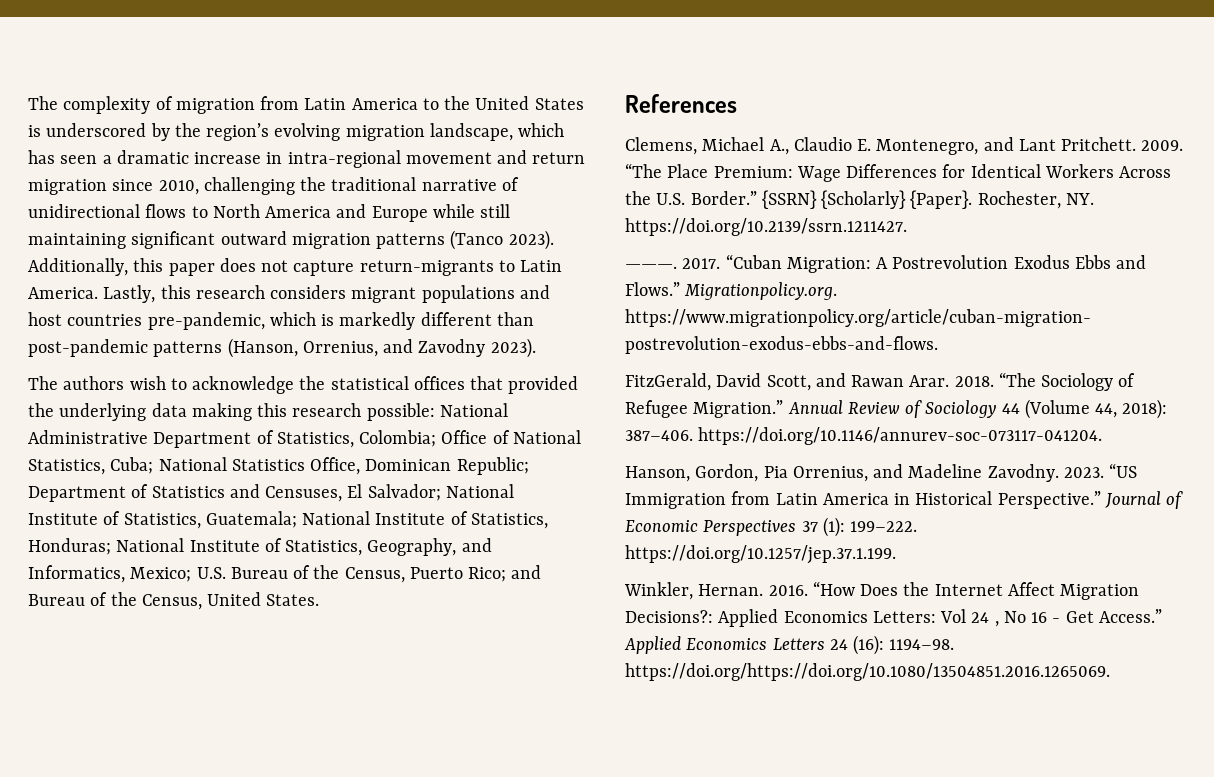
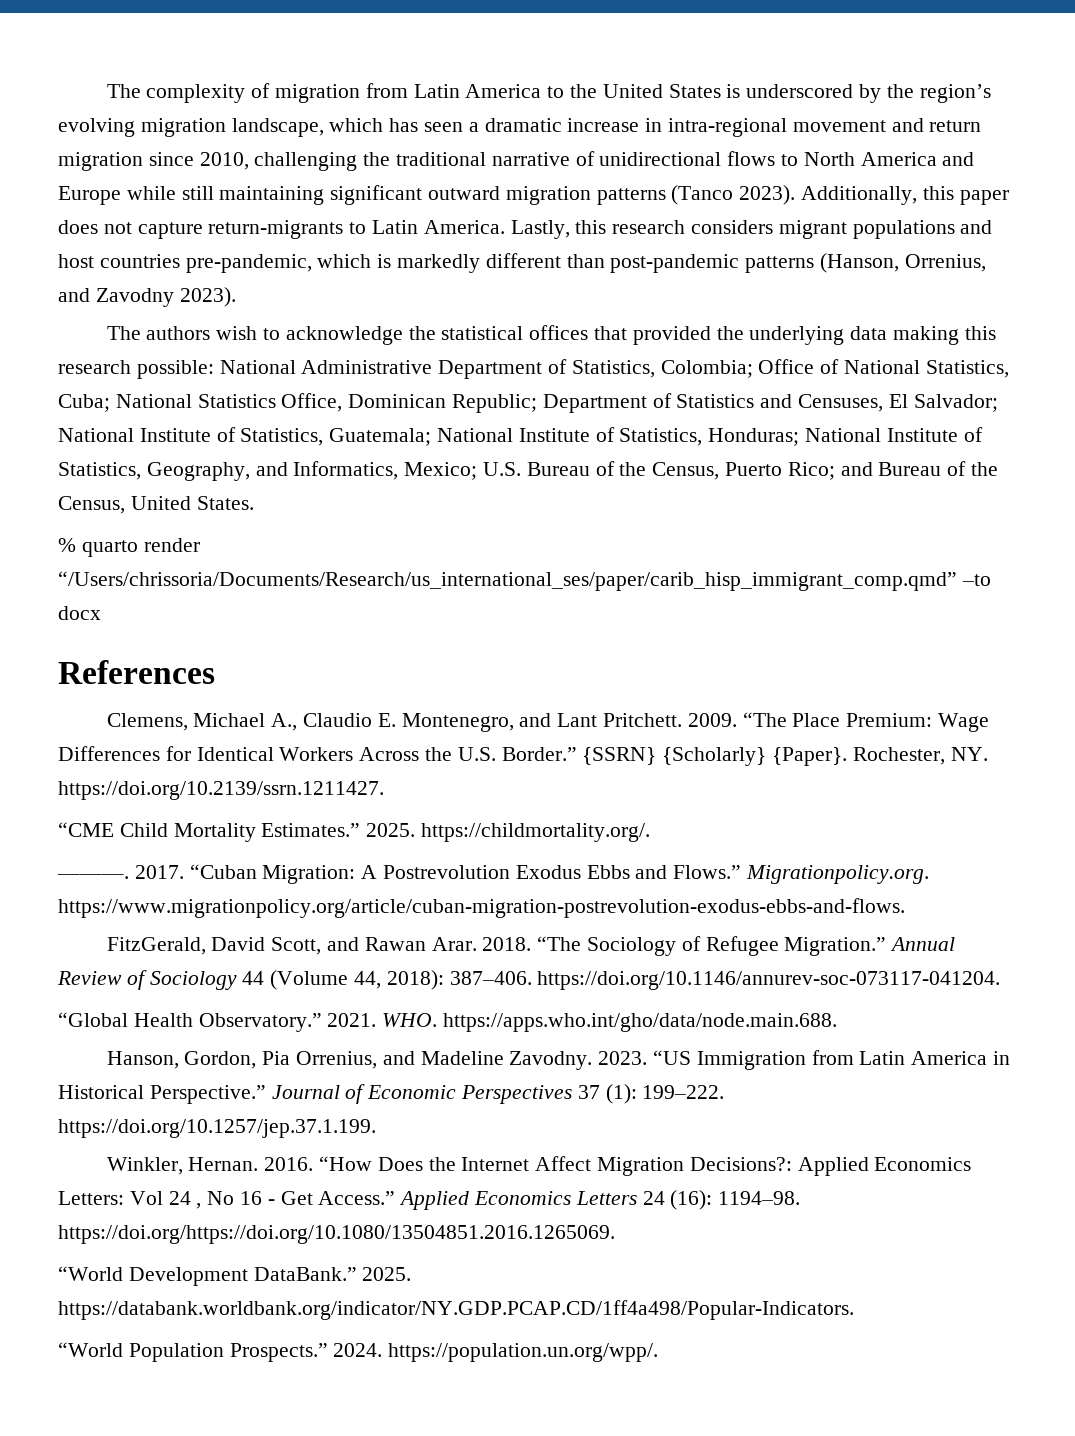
+ % quarto render “/Users/chrissoria/Documents/Research/us_international_ses/paper/carib_hisp_immigrant_comp.qmd” –to docx
+ “CME Child Mortality Estimates.” 2025. https://childmortality.org/.
+ “Global Health Observatory.” 2021. WHO. https://apps.who.int/gho/data/node.main.688.
+ “World Development DataBank.” 2025. https://databank.worldbank.org/indicator/NY.GDP.PCAP.CD/1ff4a498/Popular-Indicators.
+ “World Population Prospects.” 2024. https://population.un.org/wpp/.

